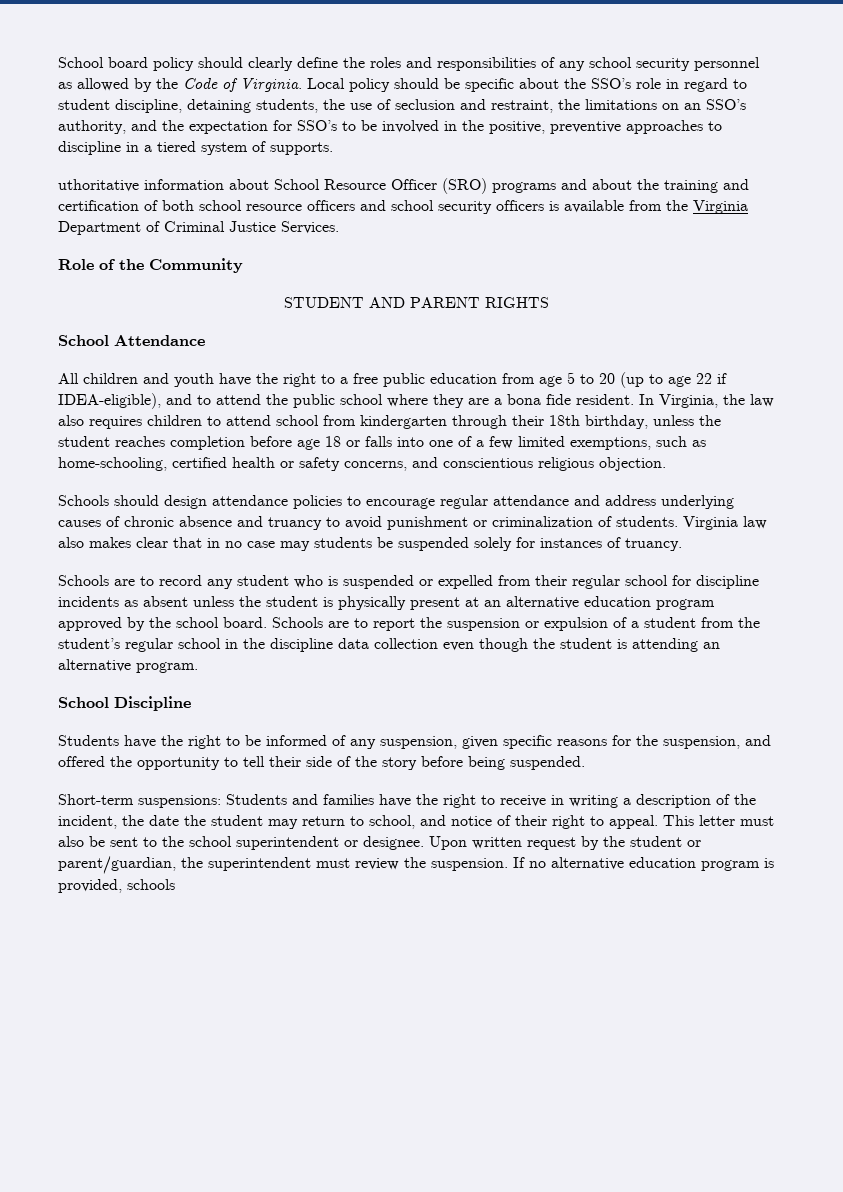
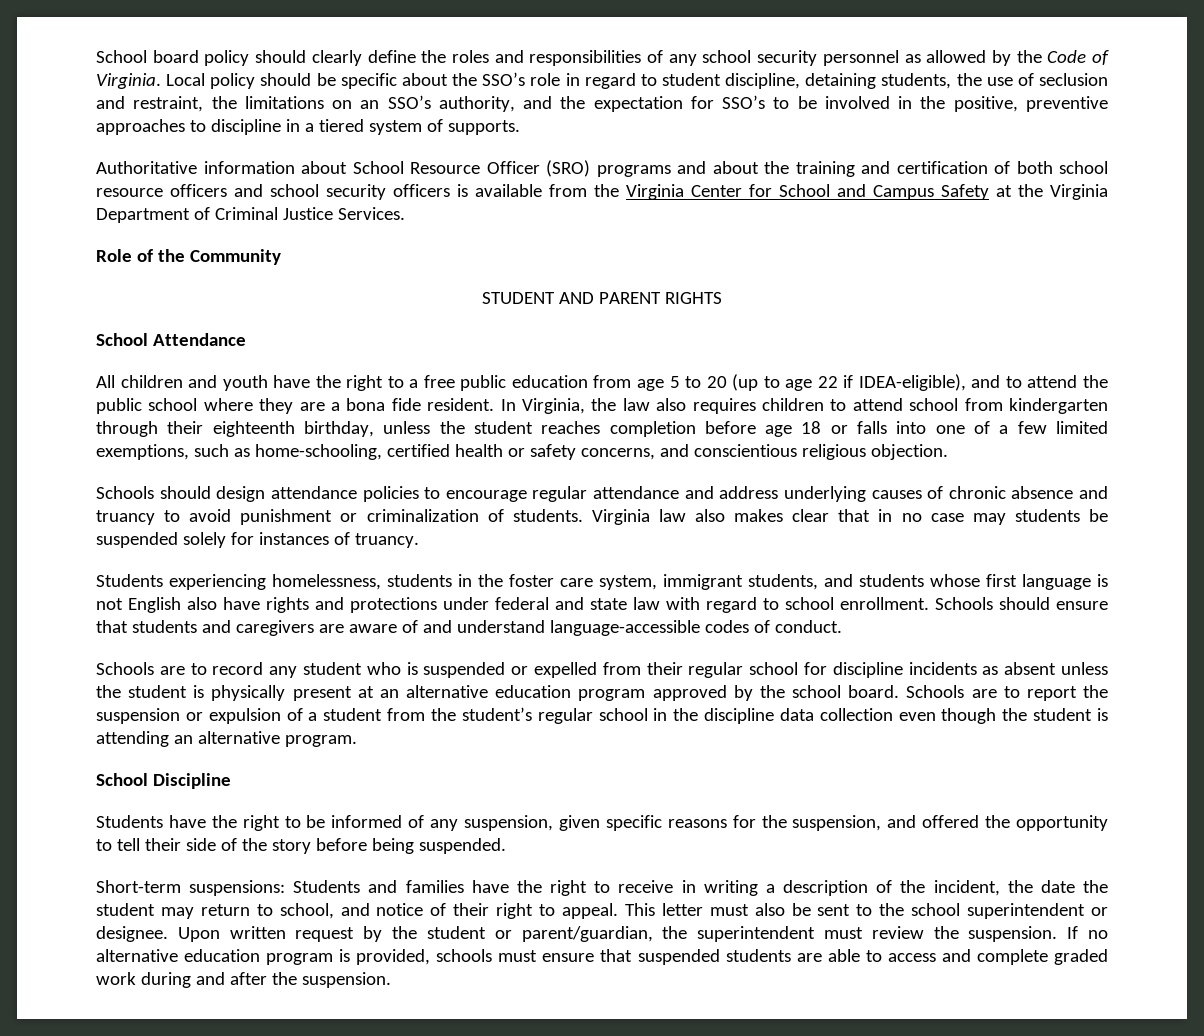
- uthoritative information about School Resource Officer (SRO) programs and about the training and certification of both school resource officers and school security officers is available from the Virginia Department of Criminal Justice Services.
+ Authoritative information about School Resource Officer (SRO) programs and about the training and certification of both school resource officers and school security officers is available from the Virginia Center for School and Campus Safety at the Virginia Department of Criminal Justice Services.
- In Virginia, the law also requires children to attend school from kindergarten through their 18th birthday, unless the student reaches completion before age 18 or falls into one of a few limited exemptions, such as home-schooling, certified health or safety concerns, and conscientious religious objection.
+ In Virginia, the law also requires children to attend school from kindergarten through their eighteenth birthday, unless the student reaches completion before age 18 or falls into one of a few limited exemptions, such as home-schooling, certified health or safety concerns, and conscientious religious objection.
+ Students experiencing homelessness, students in the foster care system, immigrant students, and students whose first language is not English also have rights and protections under federal and state law with regard to school enrollment. Schools should ensure that students and caregivers are aware of and understand language-accessible codes of conduct.
- If no alternative education program is provided, schools
+ If no alternative education program is provided, schools must ensure that suspended students are able to access and complete graded work during and after the suspension.

